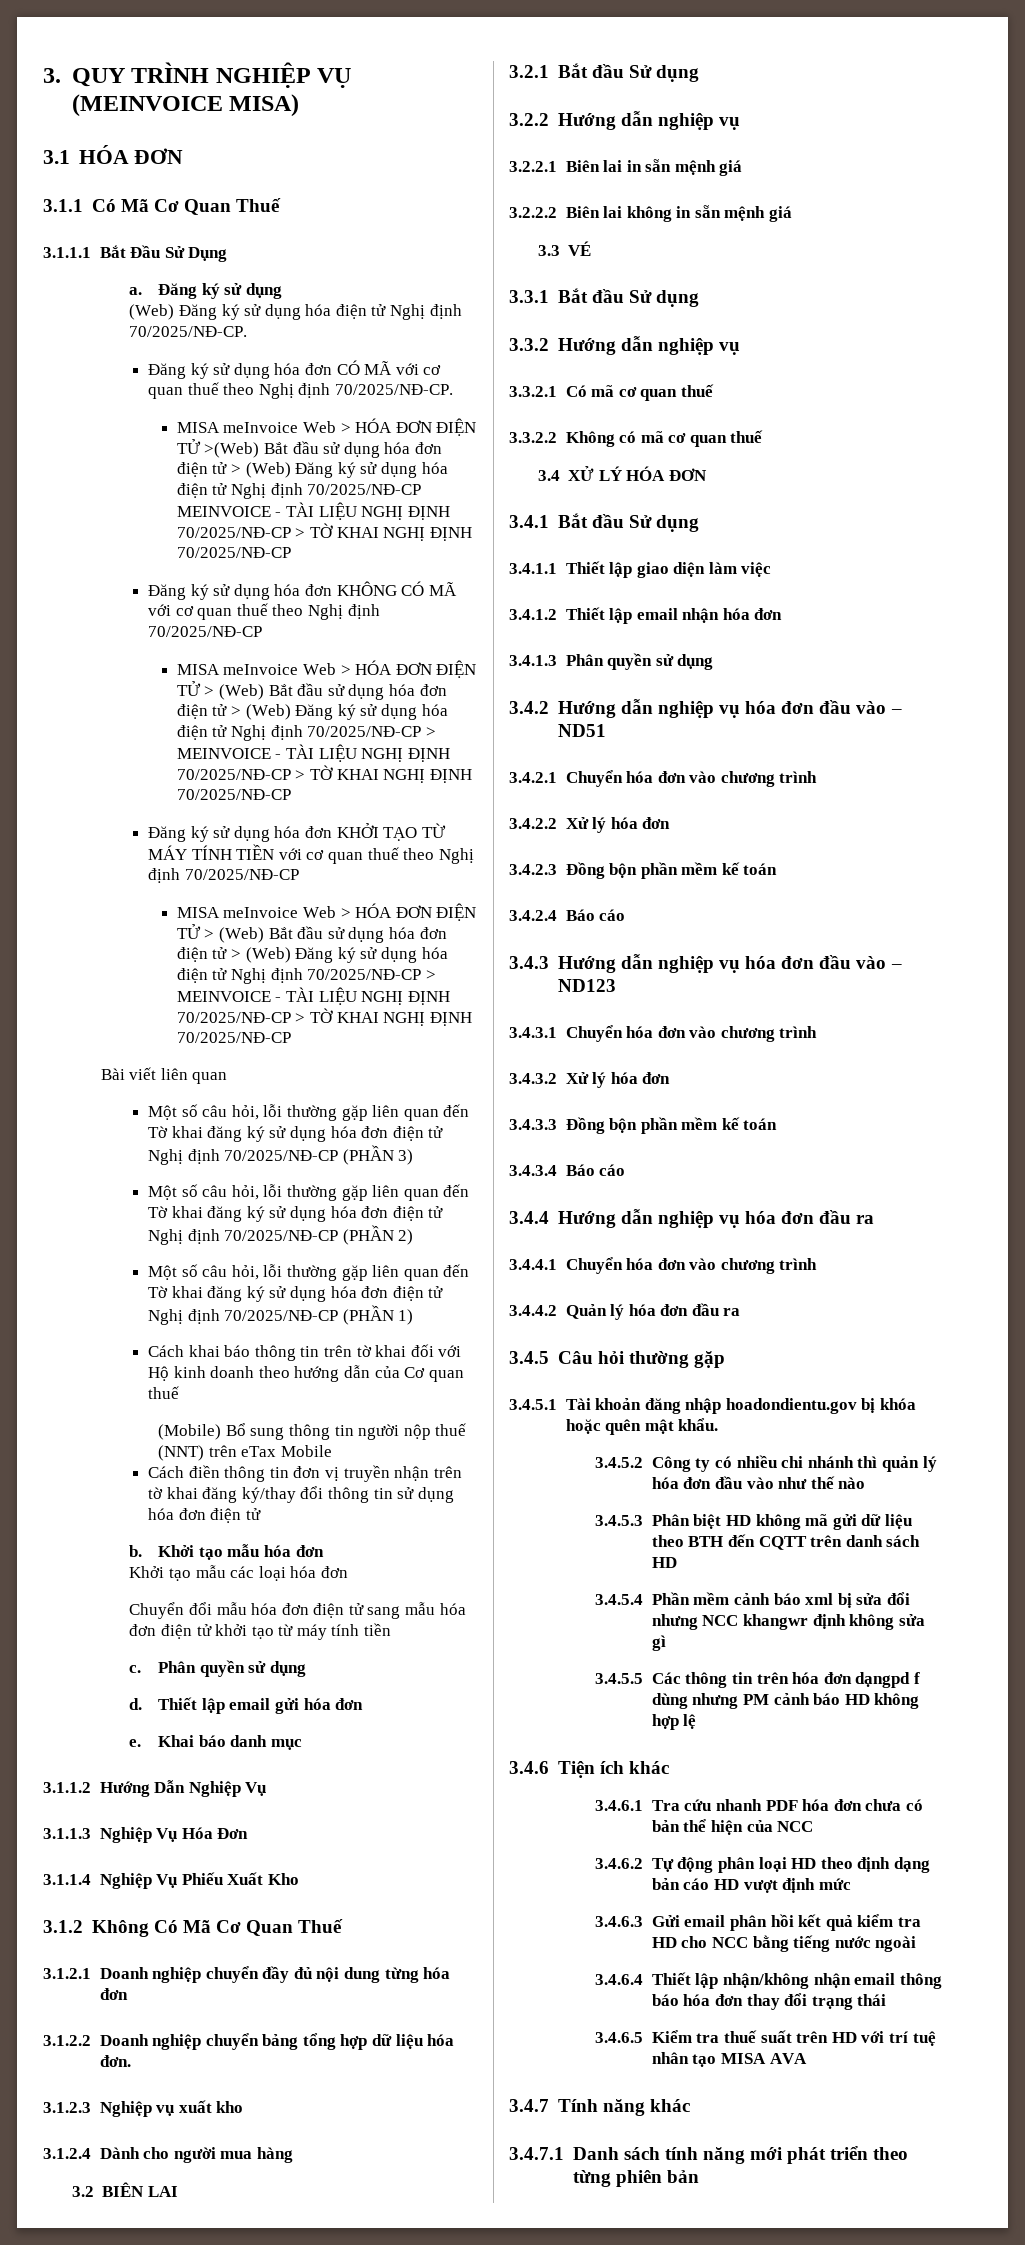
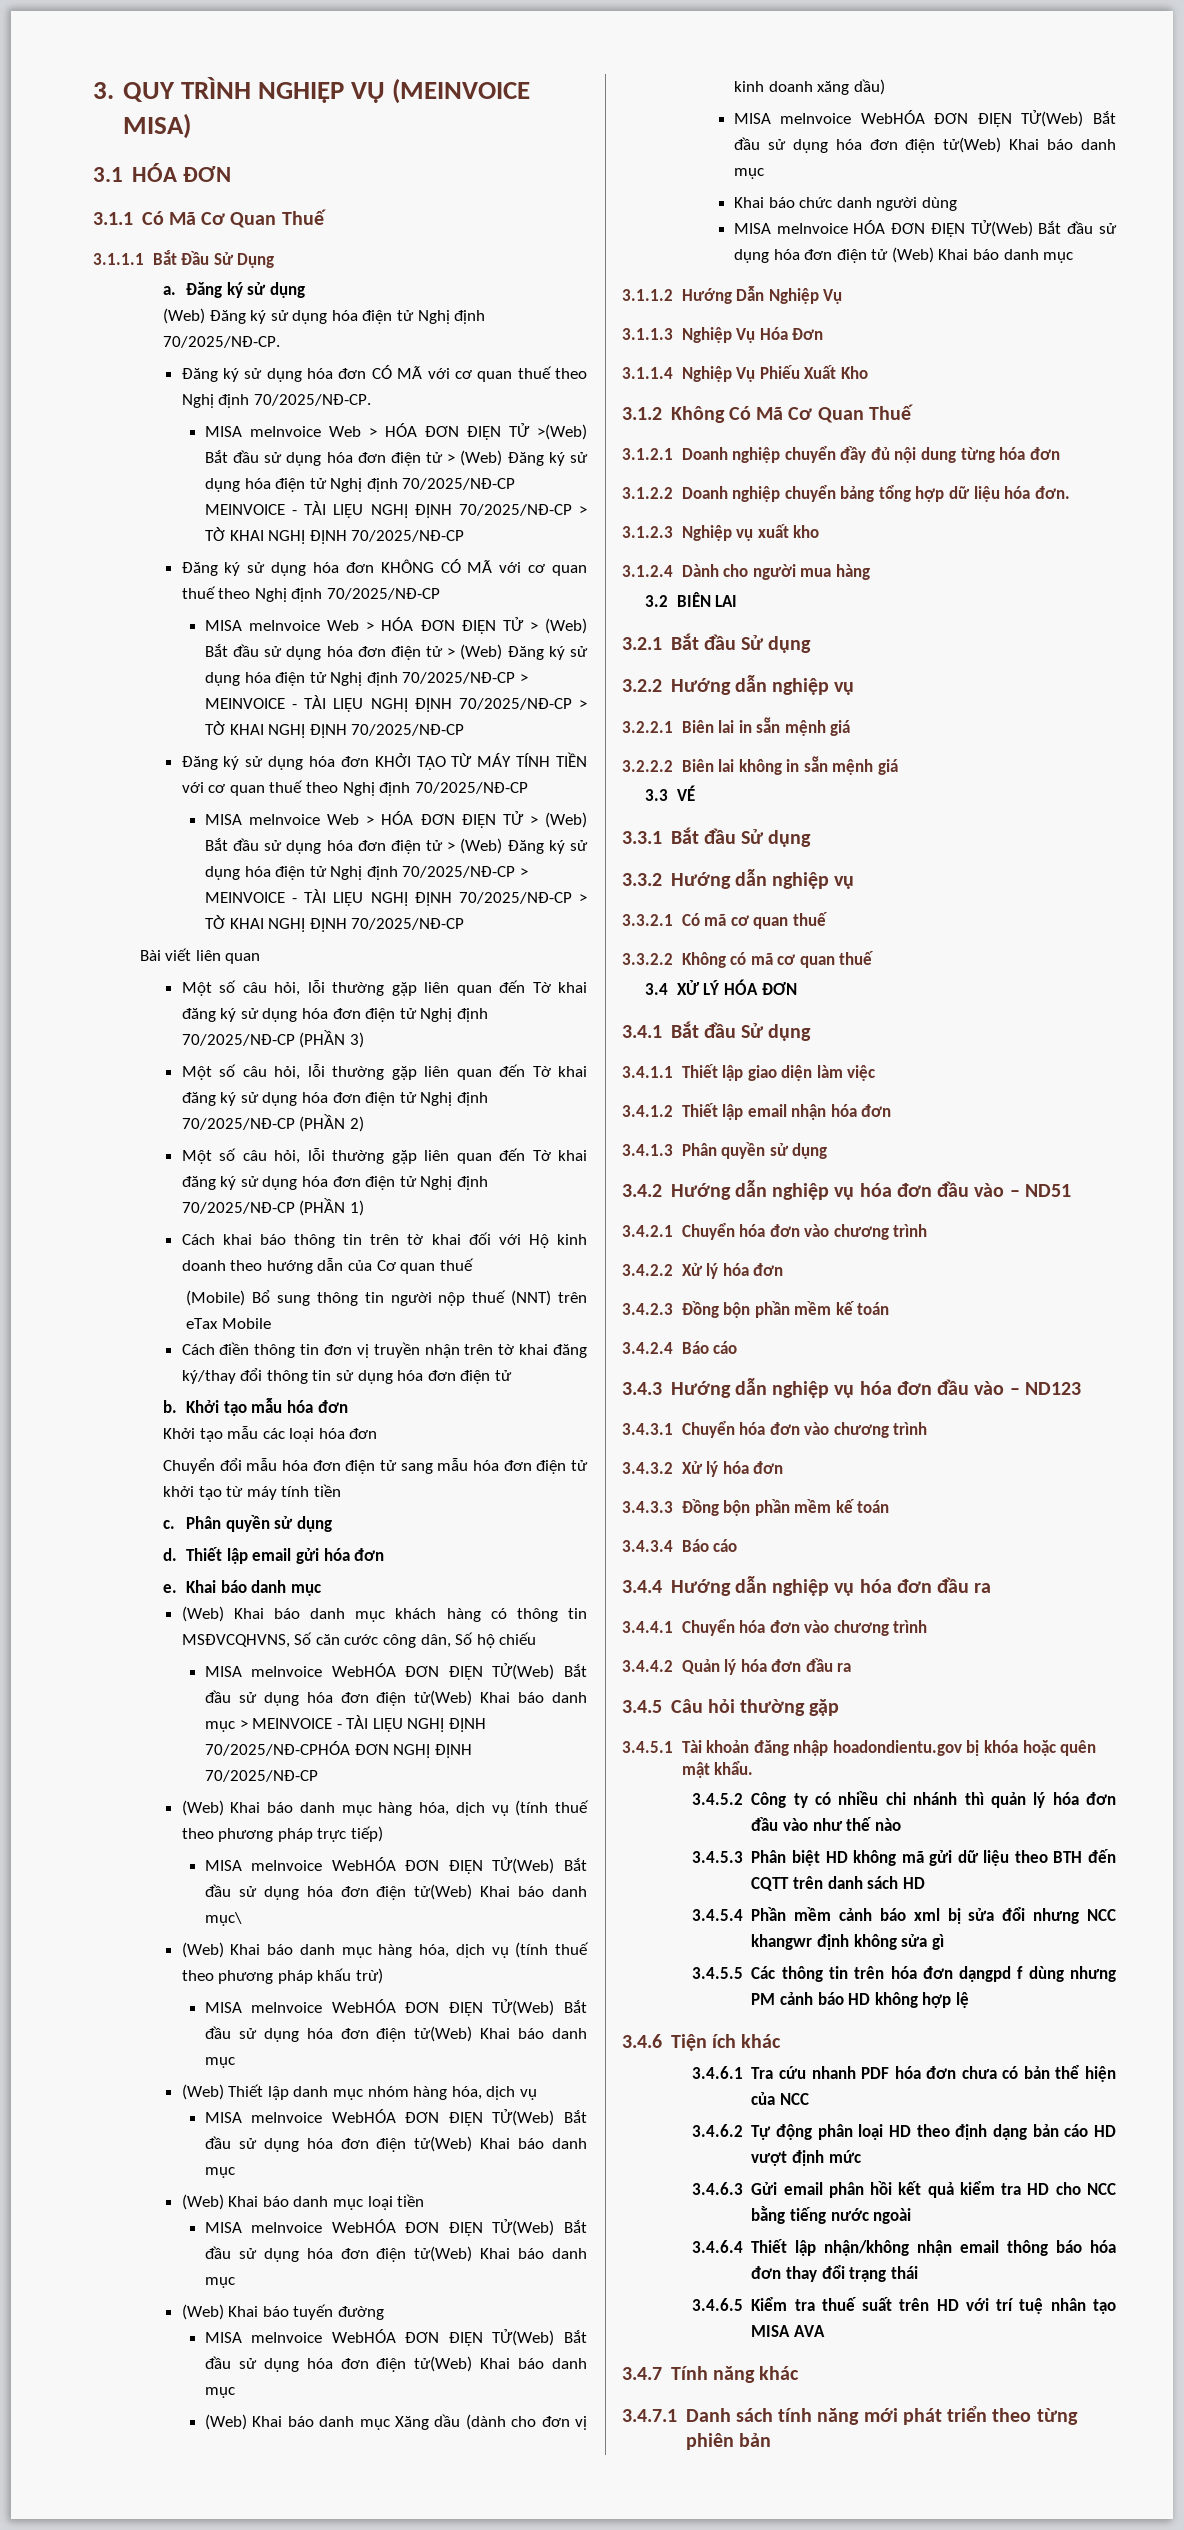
+ (Web) Khai báo danh mục khách hàng có thông tin MSĐVCQHVNS, Số căn cước công dân, Số hộ chiếu
+ MISA meInvoice WebHÓA ĐƠN ĐIỆN TỬ(Web) Bắt đầu sử dụng hóa đơn điện tử(Web) Khai báo danh mục > MEINVOICE - TÀI LIỆU NGHỊ ĐỊNH 70/2025/NĐ-CPHÓA ĐƠN NGHỊ ĐỊNH 70/2025/NĐ-CP
+ (Web) Khai báo danh mục hàng hóa, dịch vụ (tính thuế theo phương pháp trực tiếp)
+ MISA meInvoice WebHÓA ĐƠN ĐIỆN TỬ(Web) Bắt đầu sử dụng hóa đơn điện tử(Web) Khai báo danh mục\
+ (Web) Khai báo danh mục hàng hóa, dịch vụ (tính thuế theo phương pháp khấu trừ)
+ MISA meInvoice WebHÓA ĐƠN ĐIỆN TỬ(Web) Bắt đầu sử dụng hóa đơn điện tử(Web) Khai báo danh mục
+ (Web) Thiết lập danh mục nhóm hàng hóa, dịch vụ
+ MISA meInvoice WebHÓA ĐƠN ĐIỆN TỬ(Web) Bắt đầu sử dụng hóa đơn điện tử(Web) Khai báo danh mục
+ (Web) Khai báo danh mục loại tiền
+ MISA meInvoice WebHÓA ĐƠN ĐIỆN TỬ(Web) Bắt đầu sử dụng hóa đơn điện tử(Web) Khai báo danh mục
+ (Web) Khai báo tuyến đường
+ MISA meInvoice WebHÓA ĐƠN ĐIỆN TỬ(Web) Bắt đầu sử dụng hóa đơn điện tử(Web) Khai báo danh mục
+ (Web) Khai báo danh mục Xăng dầu (dành cho đơn vị kinh doanh xăng dầu)
+ MISA meInvoice WebHÓA ĐƠN ĐIỆN TỬ(Web) Bắt đầu sử dụng hóa đơn điện tử(Web) Khai báo danh mục
+ Khai báo chức danh người dùng
+ MISA meInvoice HÓA ĐƠN ĐIỆN TỬ(Web) Bắt đầu sử dụng hóa đơn điện tử (Web) Khai báo danh mục

